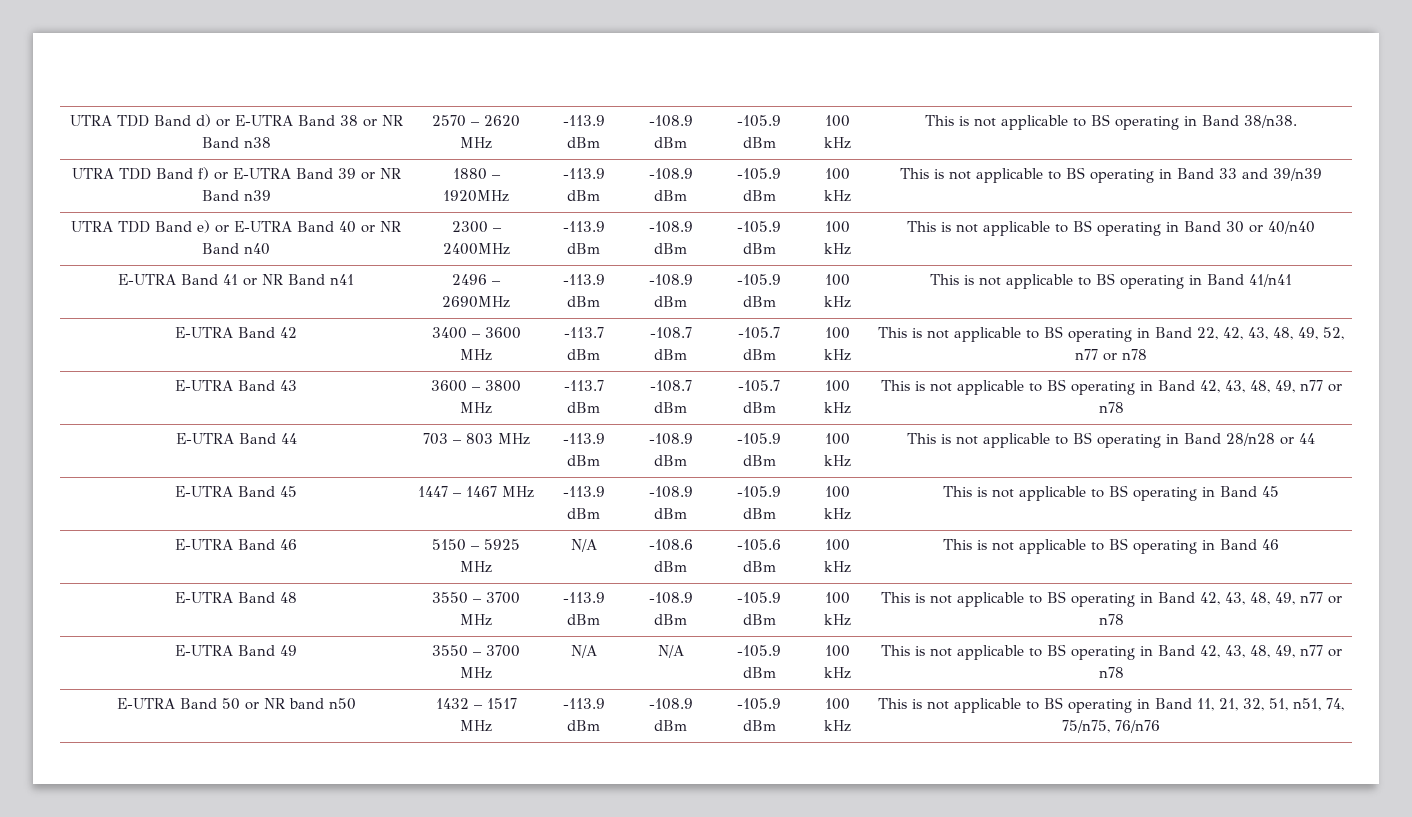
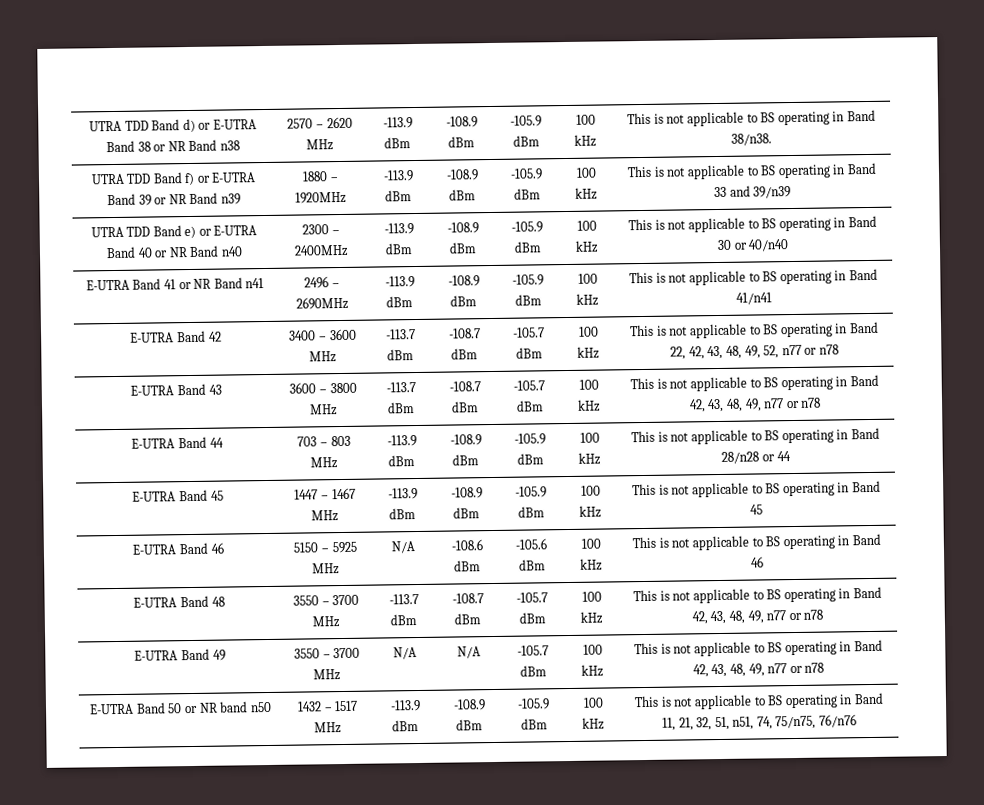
- E-UTRA Band 48 | 3550 – 3700 MHz | -113.9 dBm | -108.9 dBm | -105.9 dBm | 100 kHz | This is not applicable to BS operating in Band 42, 43, 48, 49, n77 or n78
+ E-UTRA Band 48 | 3550 – 3700 MHz | -113.7 dBm | -108.7 dBm | -105.7 dBm | 100 kHz | This is not applicable to BS operating in Band 42, 43, 48, 49, n77 or n78
- E-UTRA Band 49 | 3550 – 3700 MHz | N/A | N/A | -105.9 dBm | 100 kHz | This is not applicable to BS operating in Band 42, 43, 48, 49, n77 or n78
+ E-UTRA Band 49 | 3550 – 3700 MHz | N/A | N/A | -105.7 dBm | 100 kHz | This is not applicable to BS operating in Band 42, 43, 48, 49, n77 or n78

